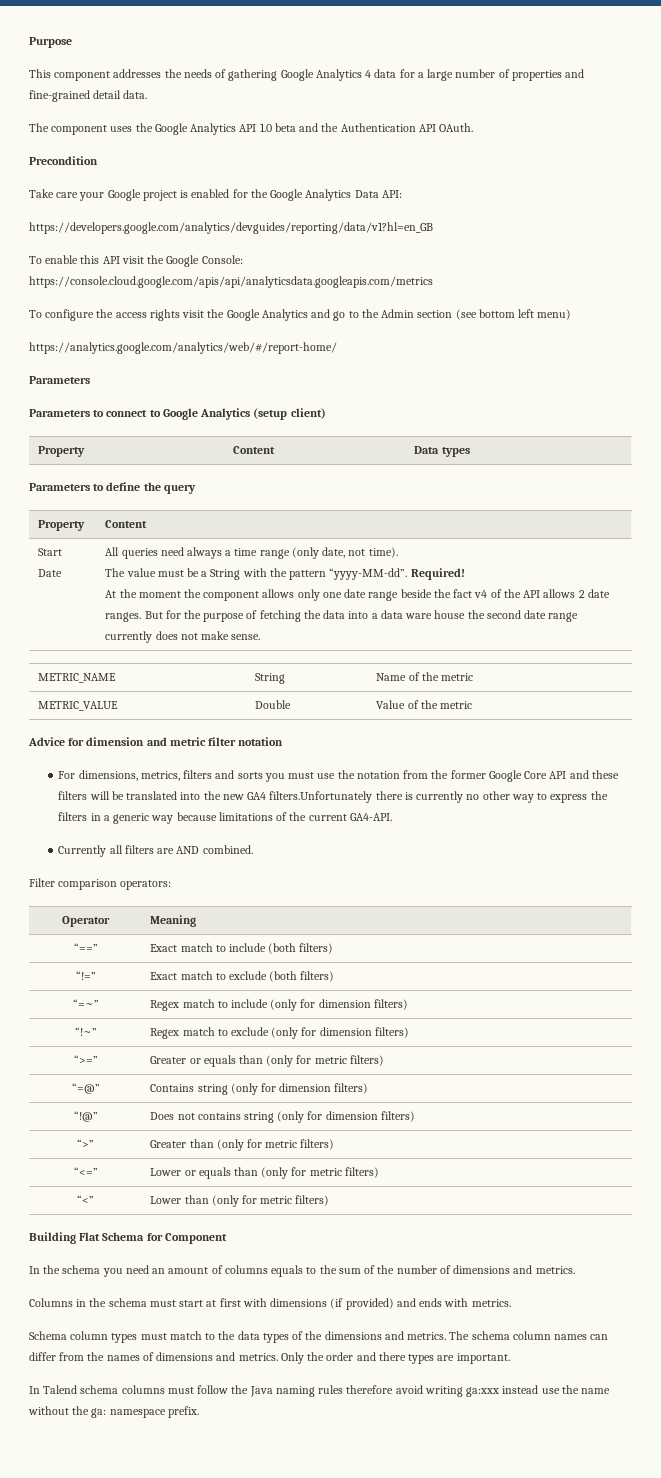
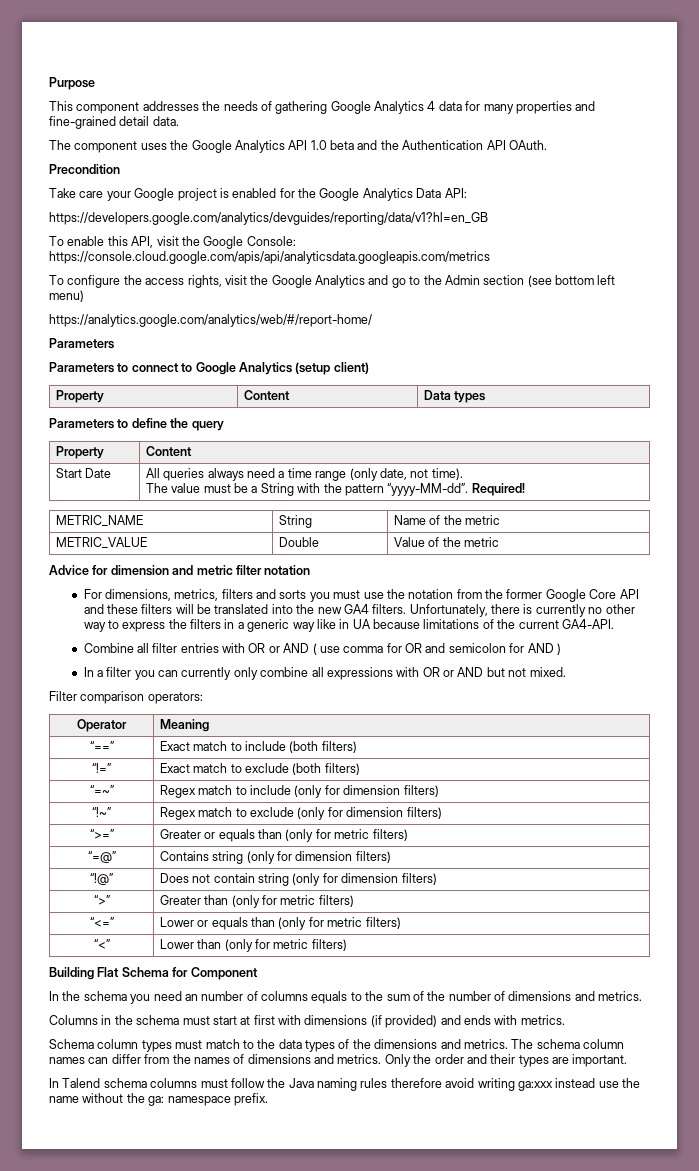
- This component addresses the needs of gathering Google Analytics 4 data for a large number of properties and fine-grained detail data.
+ This component addresses the needs of gathering Google Analytics 4 data for many properties and fine-grained detail data.
- To enable this API visit the Google Console: https://console.cloud.google.com/apis/api/analyticsdata.googleapis.com/metrics
+ To enable this API, visit the Google Console: https://console.cloud.google.com/apis/api/analyticsdata.googleapis.com/metrics
- To configure the access rights visit the Google Analytics and go to the Admin section (see bottom left menu)
+ To configure the access rights, visit the Google Analytics and go to the Admin section (see bottom left menu)
- All queries need always a time range (only date, not time).
+ All queries always need a time range (only date, not time).
- At the moment the component allows only one date range beside the fact v4 of the API allows 2 date ranges. But for the purpose of fetching the data into a data ware house the second date range currently does not make sense.
- For dimensions, metrics, filters and sorts you must use the notation from the former Google Core API and these filters will be translated into the new GA4 filters.Unfortunately there is currently no other way to express the filters in a generic way because limitations of the current GA4-API.
+ For dimensions, metrics, filters and sorts you must use the notation from the former Google Core API and these filters will be translated into the new GA4 filters. Unfortunately, there is currently no other way to express the filters in a generic way like in UA because limitations of the current GA4-API.
- Currently all filters are AND combined.
+ Combine all filter entries with OR or AND ( use comma for OR and semicolon for AND )
+ In a filter you can currently only combine all expressions with OR or AND but not mixed.
- “!@” | Does not contains string (only for dimension filters)
+ “!@” | Does not contain string (only for dimension filters)
- In the schema you need an amount of columns equals to the sum of the number of dimensions and metrics.
+ In the schema you need an number of columns equals to the sum of the number of dimensions and metrics.
- Only the order and there types are important.
+ Only the order and their types are important.

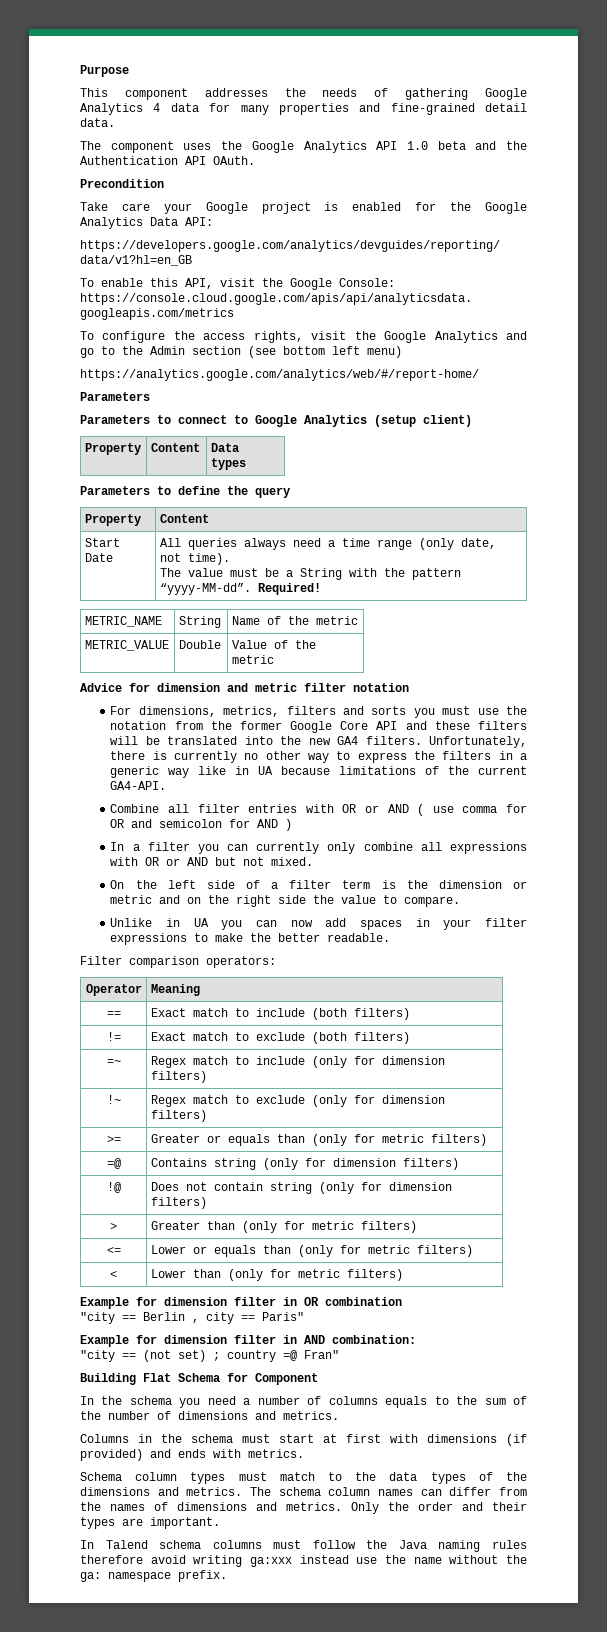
+ On the left side of a filter term is the dimension or metric and on the right side the value to compare.
+ Unlike in UA you can now add spaces in your filter expressions to make the better readable.
- “==” | Exact match to include (both filters)
+ == | Exact match to include (both filters)
- “!=” | Exact match to exclude (both filters)
+ != | Exact match to exclude (both filters)
- “=~” | Regex match to include (only for dimension filters)
+ =~ | Regex match to include (only for dimension filters)
- “!~” | Regex match to exclude (only for dimension filters)
+ !~ | Regex match to exclude (only for dimension filters)
- “>=” | Greater or equals than (only for metric filters)
+ >= | Greater or equals than (only for metric filters)
- “=@” | Contains string (only for dimension filters)
+ =@ | Contains string (only for dimension filters)
- “!@” | Does not contain string (only for dimension filters)
+ !@ | Does not contain string (only for dimension filters)
- “>” | Greater than (only for metric filters)
+ > | Greater than (only for metric filters)
- “<=” | Lower or equals than (only for metric filters)
+ <= | Lower or equals than (only for metric filters)
- “<” | Lower than (only for metric filters)
+ < | Lower than (only for metric filters)
+ Example for dimension filter in OR combination
+ "city == Berlin , city == Paris"
+ Example for dimension filter in AND combination:
+ "city == (not set) ; country =@ Fran"
- In the schema you need an number of columns equals to the sum of the number of dimensions and metrics.
+ In the schema you need a number of columns equals to the sum of the number of dimensions and metrics.

